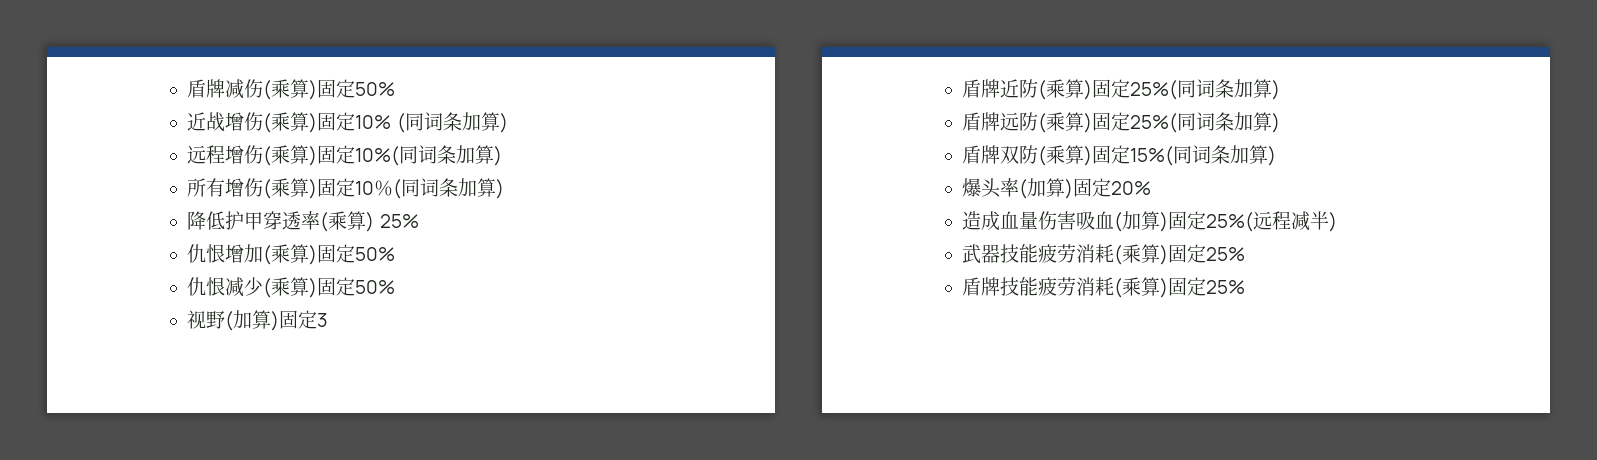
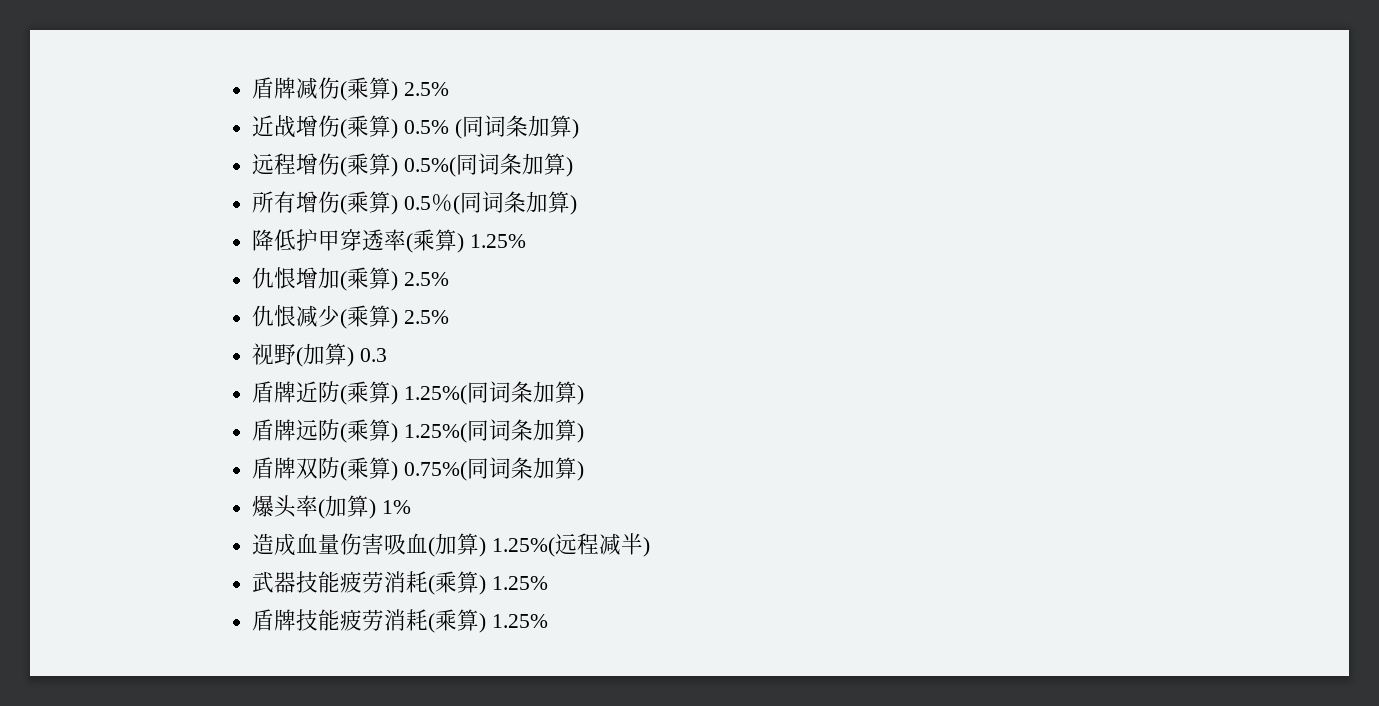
- 盾牌减伤(乘算)固定50%
+ 盾牌减伤(乘算) 2.5%
- 近战增伤(乘算)固定10% (同词条加算)
+ 近战增伤(乘算) 0.5% (同词条加算)
- 远程增伤(乘算)固定10%(同词条加算)
+ 远程增伤(乘算) 0.5%(同词条加算)
- 所有增伤(乘算)固定10％(同词条加算)
+ 所有增伤(乘算) 0.5％(同词条加算)
- 降低护甲穿透率(乘算) 25%
+ 降低护甲穿透率(乘算) 1.25%
- 仇恨增加(乘算)固定50%
+ 仇恨增加(乘算) 2.5%
- 仇恨减少(乘算)固定50%
+ 仇恨减少(乘算) 2.5%
- 视野(加算)固定3
+ 视野(加算) 0.3
- 盾牌近防(乘算)固定25%(同词条加算)
+ 盾牌近防(乘算) 1.25%(同词条加算)
- 盾牌远防(乘算)固定25%(同词条加算)
+ 盾牌远防(乘算) 1.25%(同词条加算)
- 盾牌双防(乘算)固定15%(同词条加算)
+ 盾牌双防(乘算) 0.75%(同词条加算)
- 爆头率(加算)固定20%
+ 爆头率(加算) 1%
- 造成血量伤害吸血(加算)固定25%(远程减半)
+ 造成血量伤害吸血(加算) 1.25%(远程减半)
- 武器技能疲劳消耗(乘算)固定25%
+ 武器技能疲劳消耗(乘算) 1.25%
- 盾牌技能疲劳消耗(乘算)固定25%
+ 盾牌技能疲劳消耗(乘算) 1.25%

